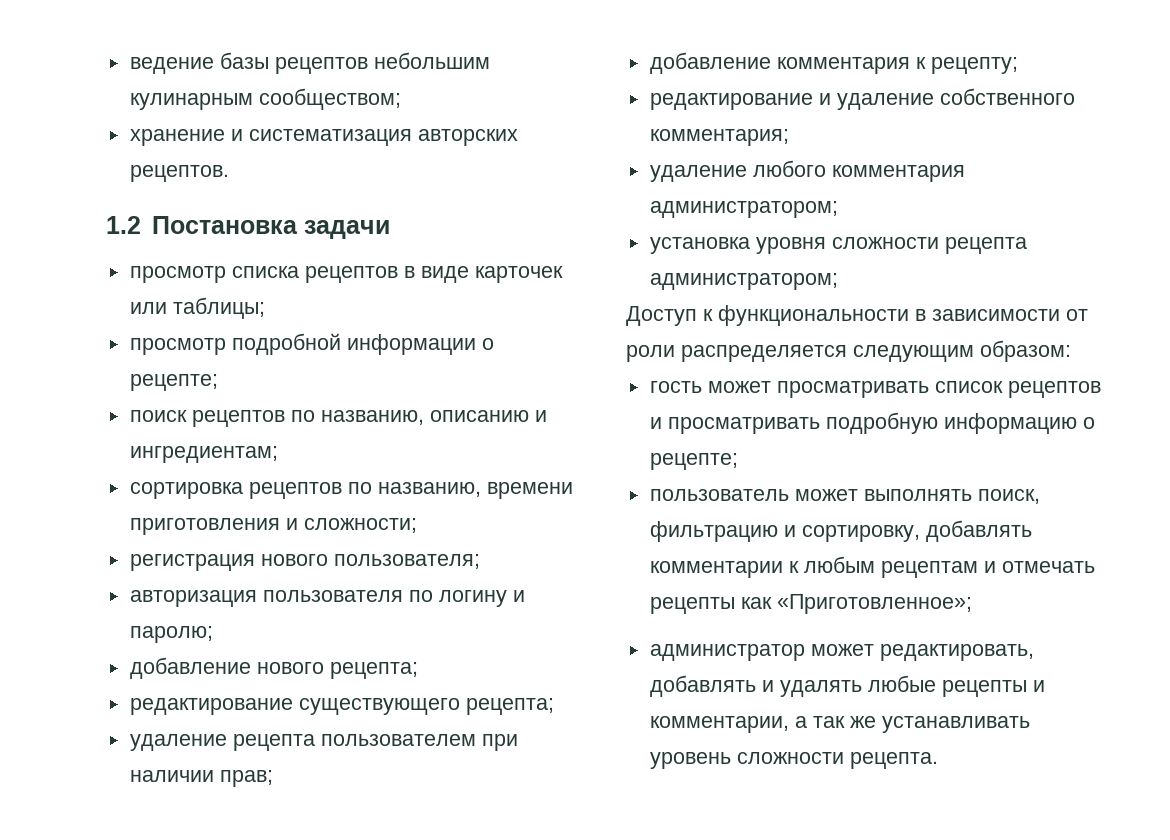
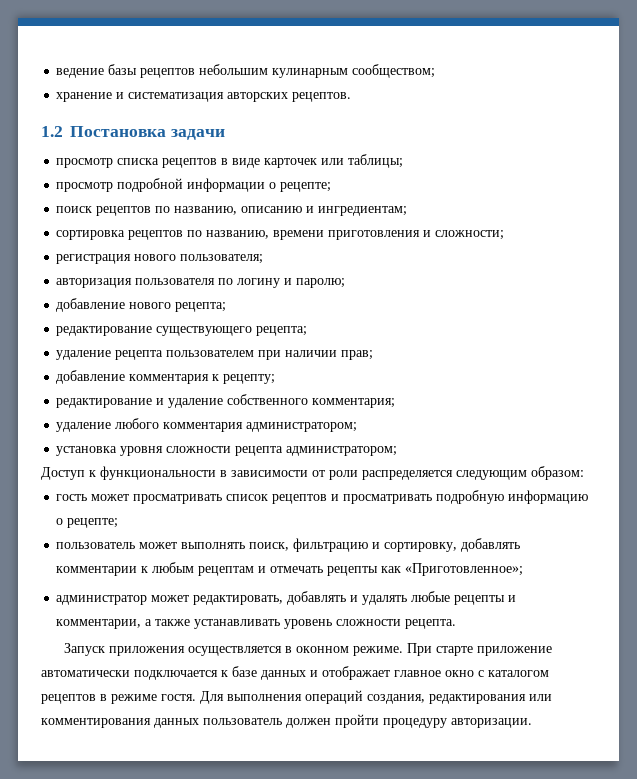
- администратор может редактировать, добавлять и удалять любые рецепты и комментарии, а так же устанавливать уровень сложности рецепта.
+ администратор может редактировать, добавлять и удалять любые рецепты и комментарии, а также устанавливать уровень сложности рецепта.
+ Запуск приложения осуществляется в оконном режиме. При старте приложение автоматически подключается к базе данных и отображает главное окно с каталогом рецептов в режиме гостя. Для выполнения операций создания, редактирования или комментирования данных пользователь должен пройти процедуру авторизации.

